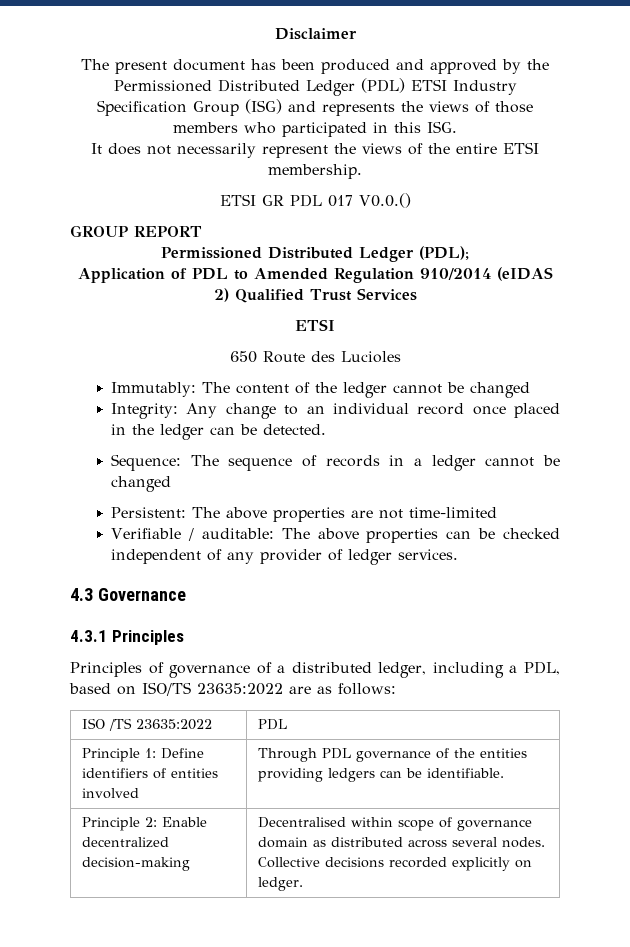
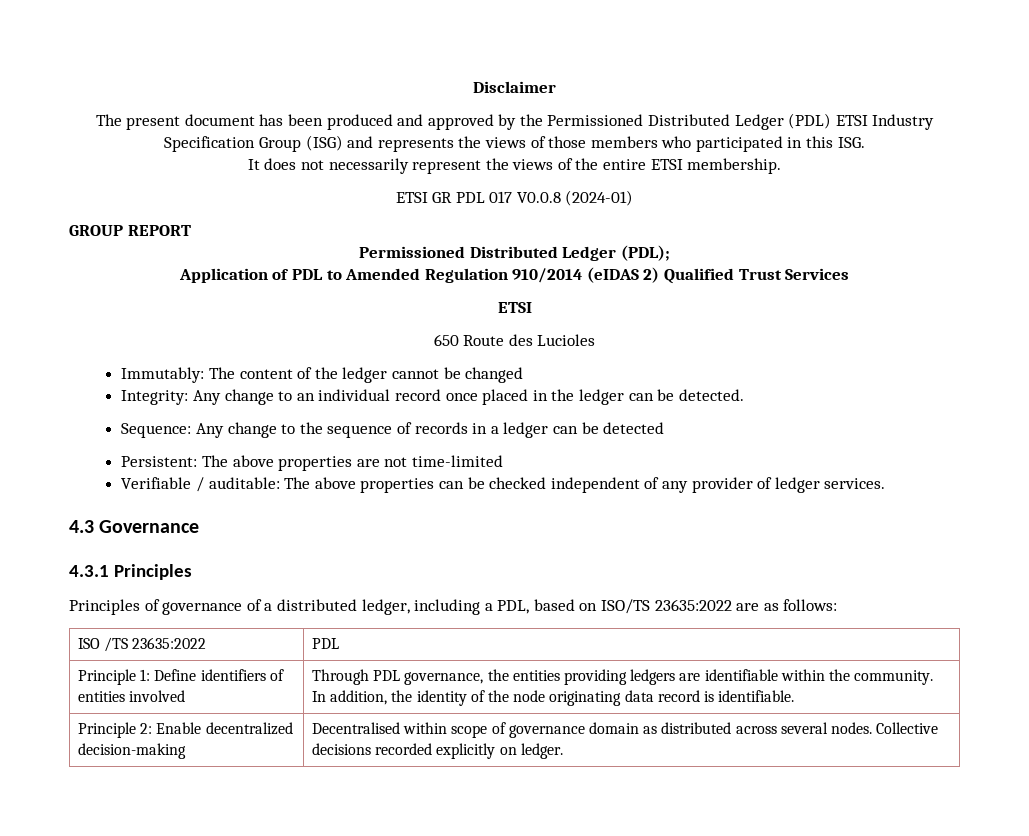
- ETSI GR PDL 017 V0.0.()
+ ETSI GR PDL 017 V0.0.8 (2024-01)
- Sequence: The sequence of records in a ledger cannot be changed
+ Sequence: Any change to the sequence of records in a ledger can be detected
- Principle 1: Define identifiers of entities involved | Through PDL governance of the entities providing ledgers can be identifiable.
+ Principle 1: Define identifiers of entities involved | Through PDL governance, the entities providing ledgers are identifiable within the community. In addition, the identity of the node originating data record is identifiable.

